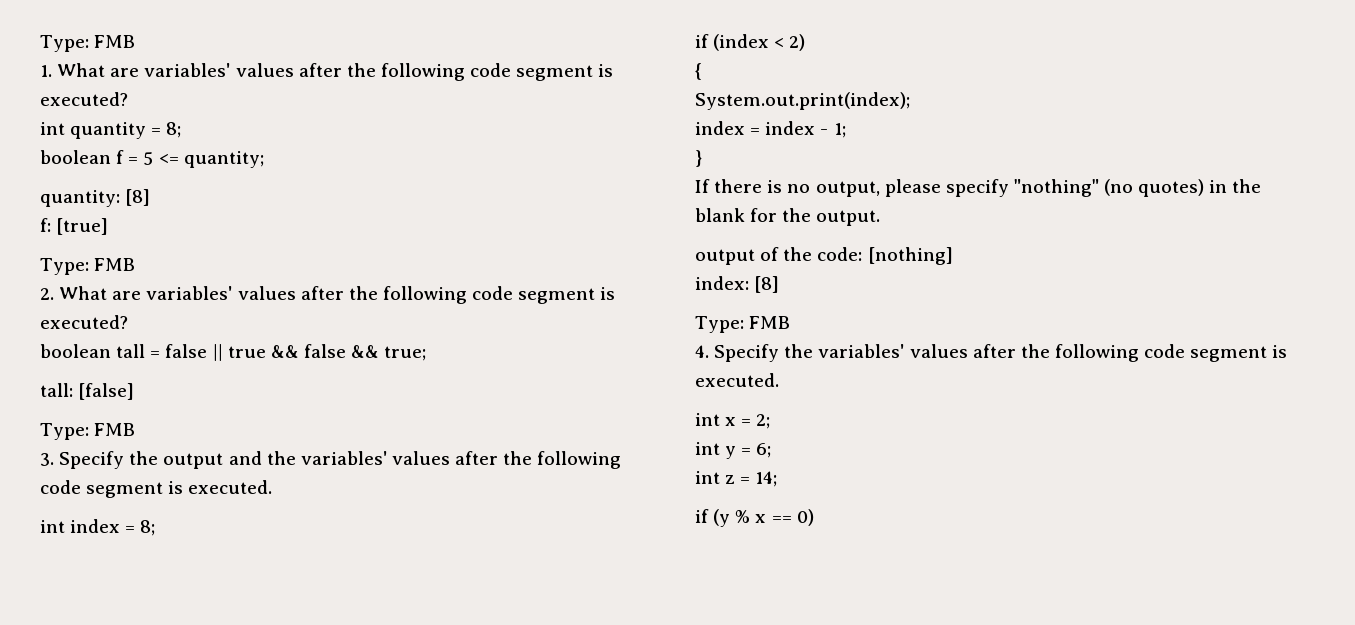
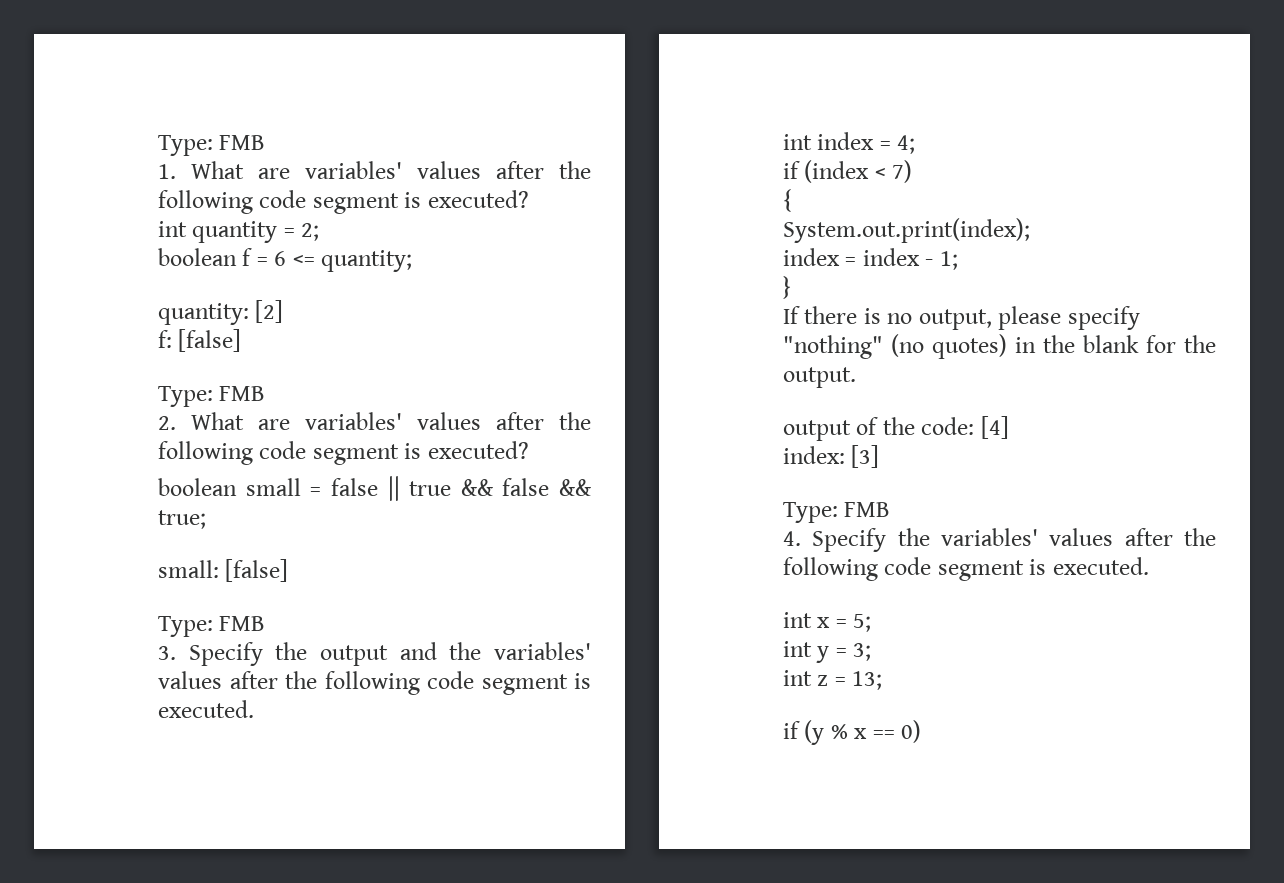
- int quantity = 8;
+ int quantity = 2;
- boolean f = 5 <= quantity;
+ boolean f = 6 <= quantity;
- quantity: [8]
+ quantity: [2]
- f: [true]
+ f: [false]
- boolean tall = false || true && false && true;
+ boolean small = false || true && false && true;
- tall: [false]
+ small: [false]
- int index = 8;
+ int index = 4;
- if (index < 2)
+ if (index < 7)
- output of the code: [nothing]
+ output of the code: [4]
- index: [8]
+ index: [3]
- int x = 2;
+ int x = 5;
- int y = 6;
+ int y = 3;
- int z = 14;
+ int z = 13;

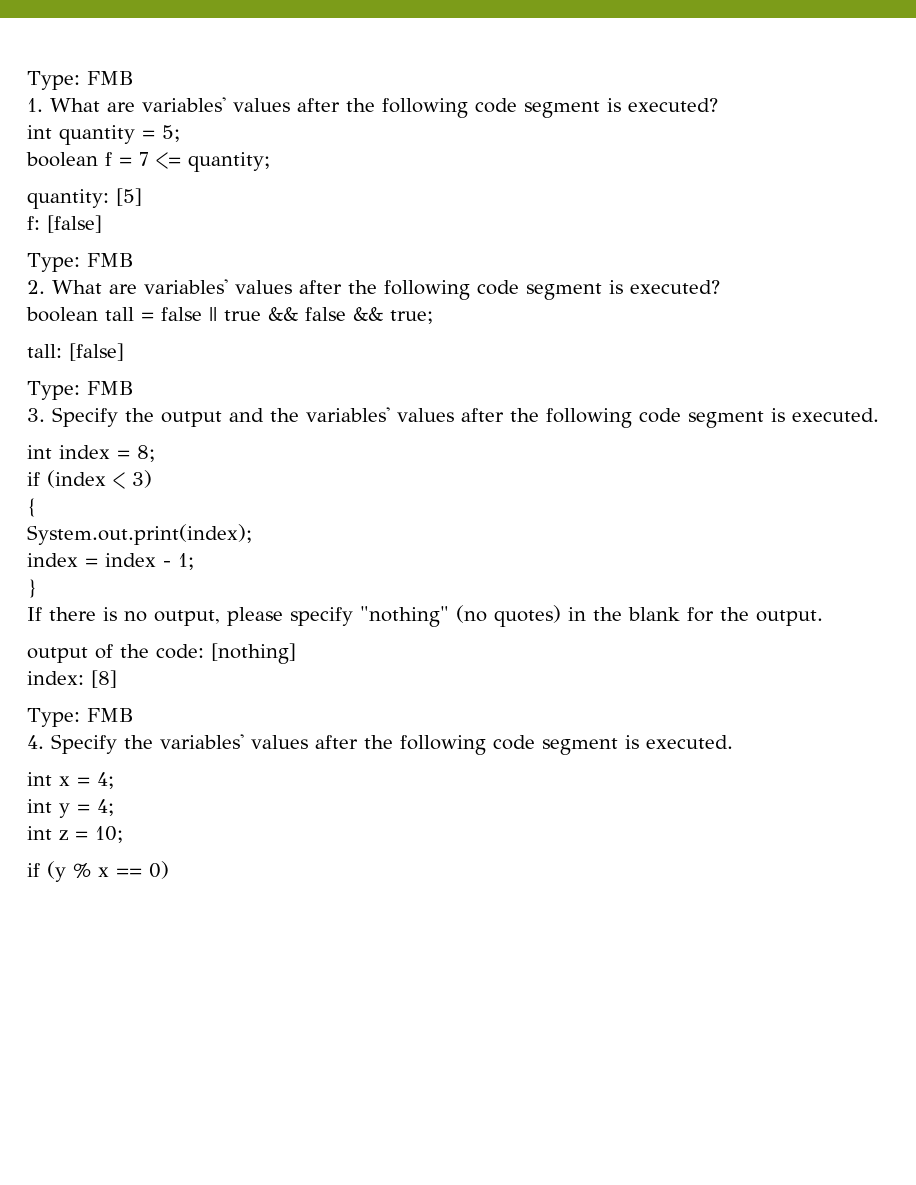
- int quantity = 2;
+ int quantity = 5;
- boolean f = 6 <= quantity;
+ boolean f = 7 <= quantity;
- quantity: [2]
+ quantity: [5]
- boolean small = false || true && false && true;
+ boolean tall = false || true && false && true;
- small: [false]
+ tall: [false]
- int index = 4;
+ int index = 8;
- if (index < 7)
+ if (index < 3)
- output of the code: [4]
+ output of the code: [nothing]
- index: [3]
+ index: [8]
- int x = 5;
+ int x = 4;
- int y = 3;
+ int y = 4;
- int z = 13;
+ int z = 10;

